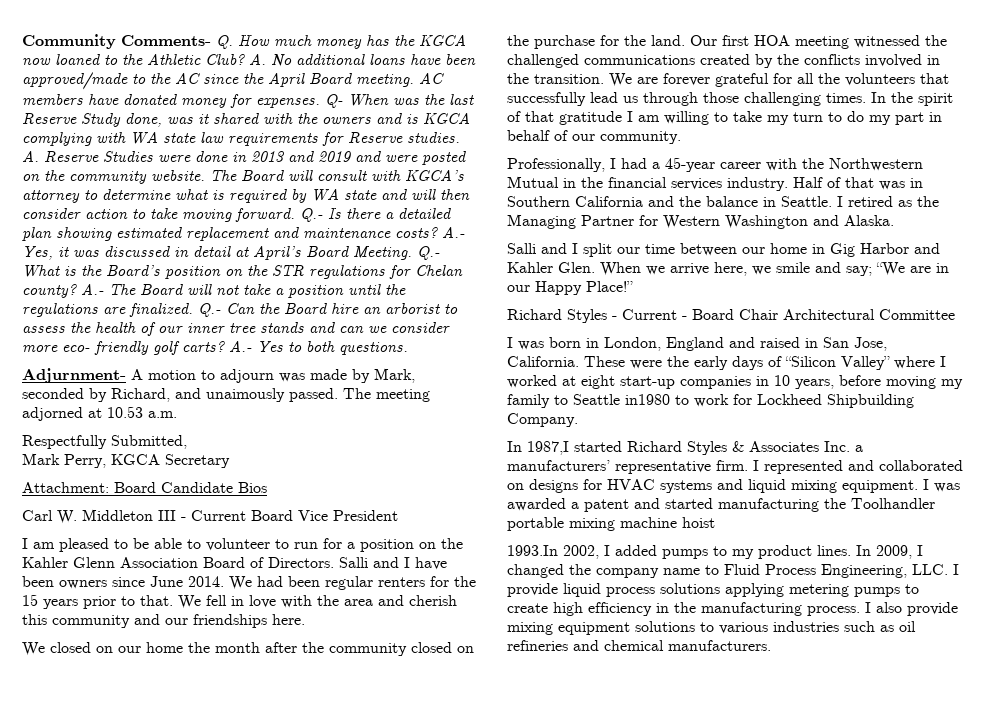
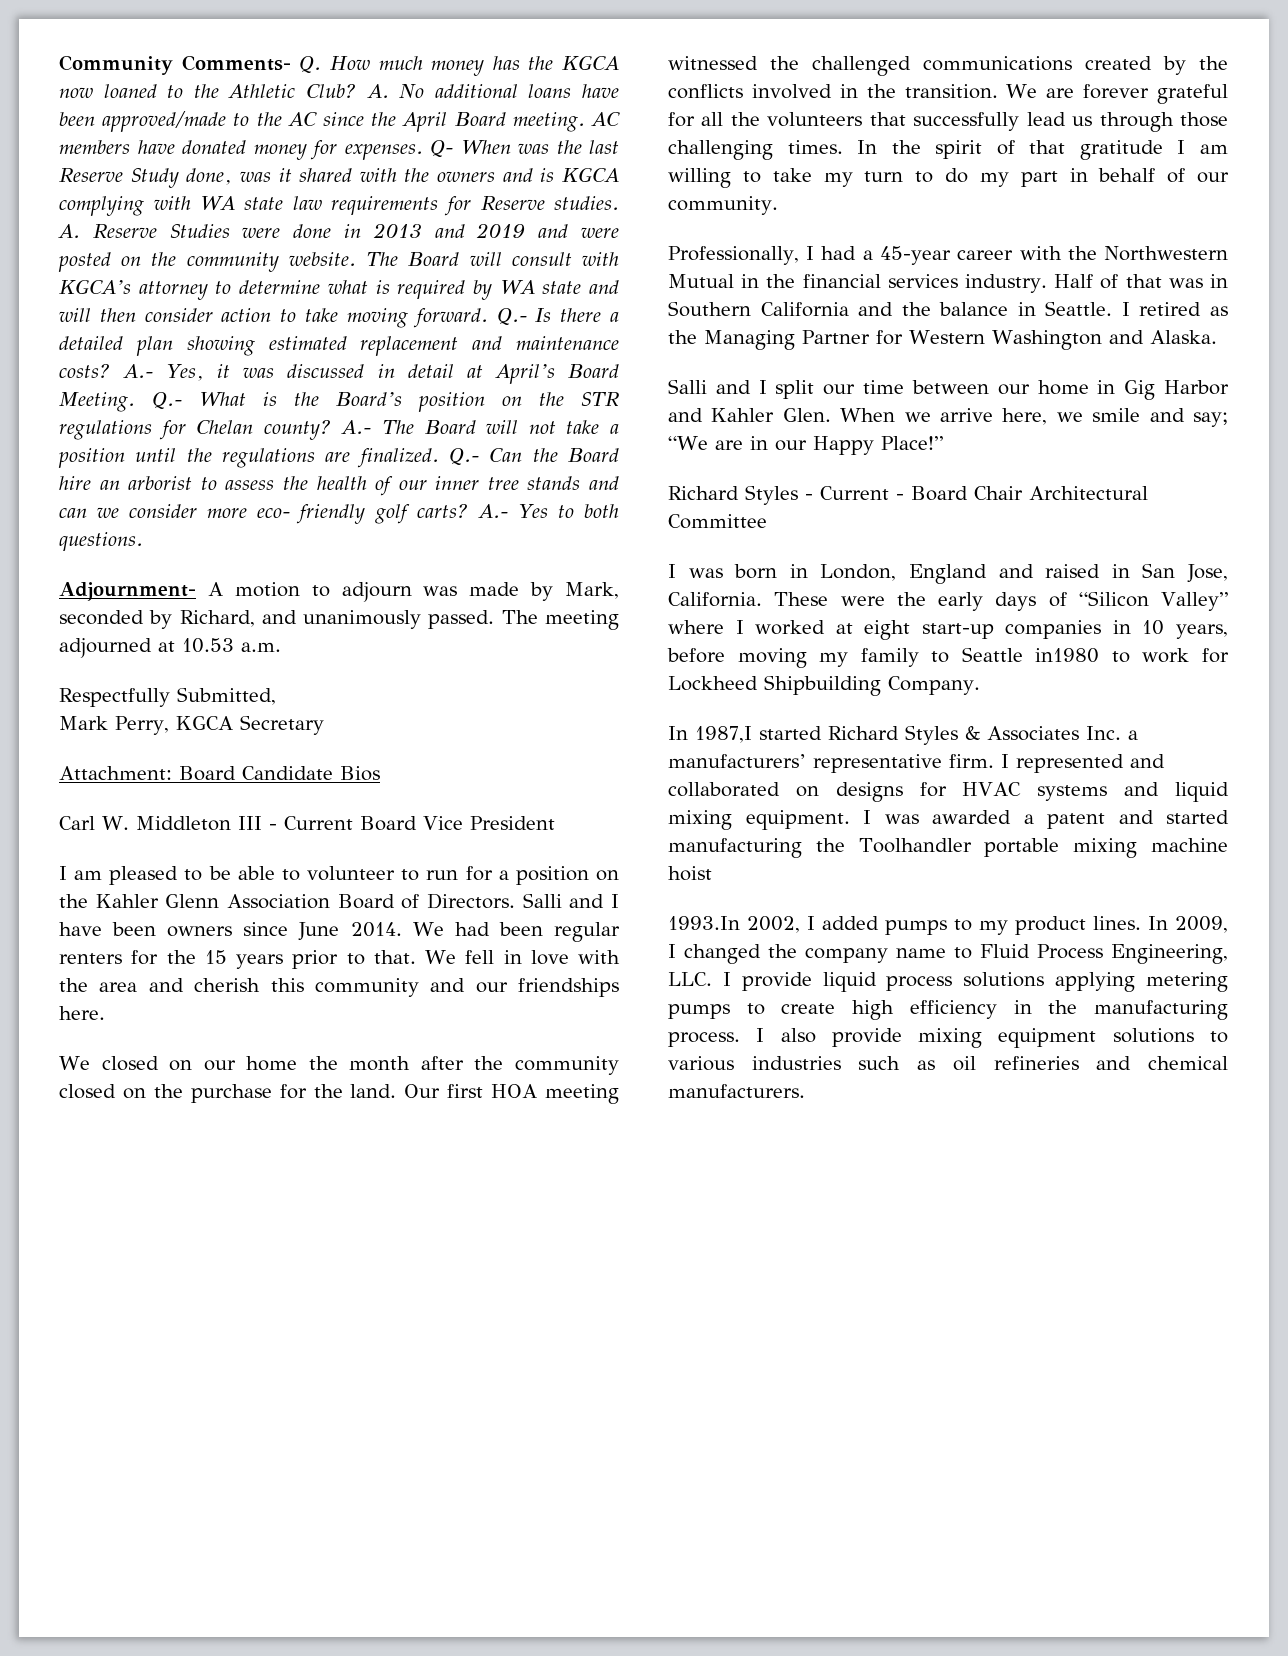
- Adjurnment- A motion to adjourn was made by Mark, seconded by Richard, and unaimously passed.
+ Adjournment- A motion to adjourn was made by Mark, seconded by Richard, and unanimously passed.
- The meeting adjorned at 10.53 a.m.
+ The meeting adjourned at 10.53 a.m.

